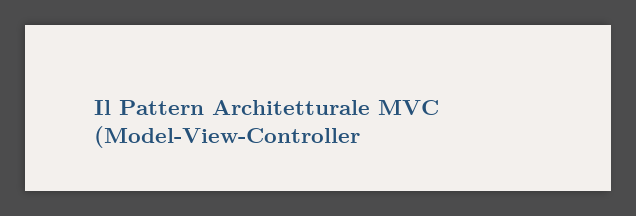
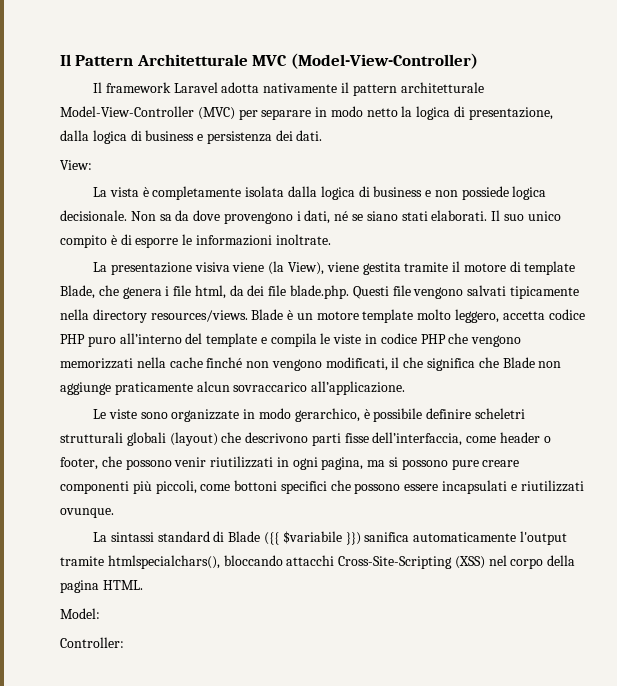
- Il Pattern Architetturale MVC (Model-View-Controller
+ Il Pattern Architetturale MVC (Model-View-Controller)
+ Il framework Laravel adotta nativamente il pattern architetturale Model-View-Controller (MVC) per separare in modo netto la logica di presentazione, dalla logica di business e persistenza dei dati.
+ View:
+ La vista è completamente isolata dalla logica di business e non possiede logica decisionale. Non sa da dove provengono i dati, né se siano stati elaborati. Il suo unico compito è di esporre le informazioni inoltrate.
+ La presentazione visiva viene (la View), viene gestita tramite il motore di template Blade, che genera i file html, da dei file blade.php. Questi file vengono salvati tipicamente nella directory resources/views. Blade è un motore template molto leggero, accetta codice PHP puro all’interno del template e compila le viste in codice PHP che vengono memorizzati nella cache finché non vengono modificati, il che significa che Blade non aggiunge praticamente alcun sovraccarico all’applicazione.
+ Le viste sono organizzate in modo gerarchico, è possibile definire scheletri strutturali globali (layout) che descrivono parti fisse dell’interfaccia, come header o footer, che possono venir riutilizzati in ogni pagina, ma si possono pure creare componenti più piccoli, come bottoni specifici che possono essere incapsulati e riutilizzati ovunque.
+ La sintassi standard di Blade ({{ $variabile }}) sanifica automaticamente l'output tramite htmlspecialchars(), bloccando attacchi Cross-Site-Scripting (XSS) nel corpo della pagina HTML.
+ Model:
+ Controller:

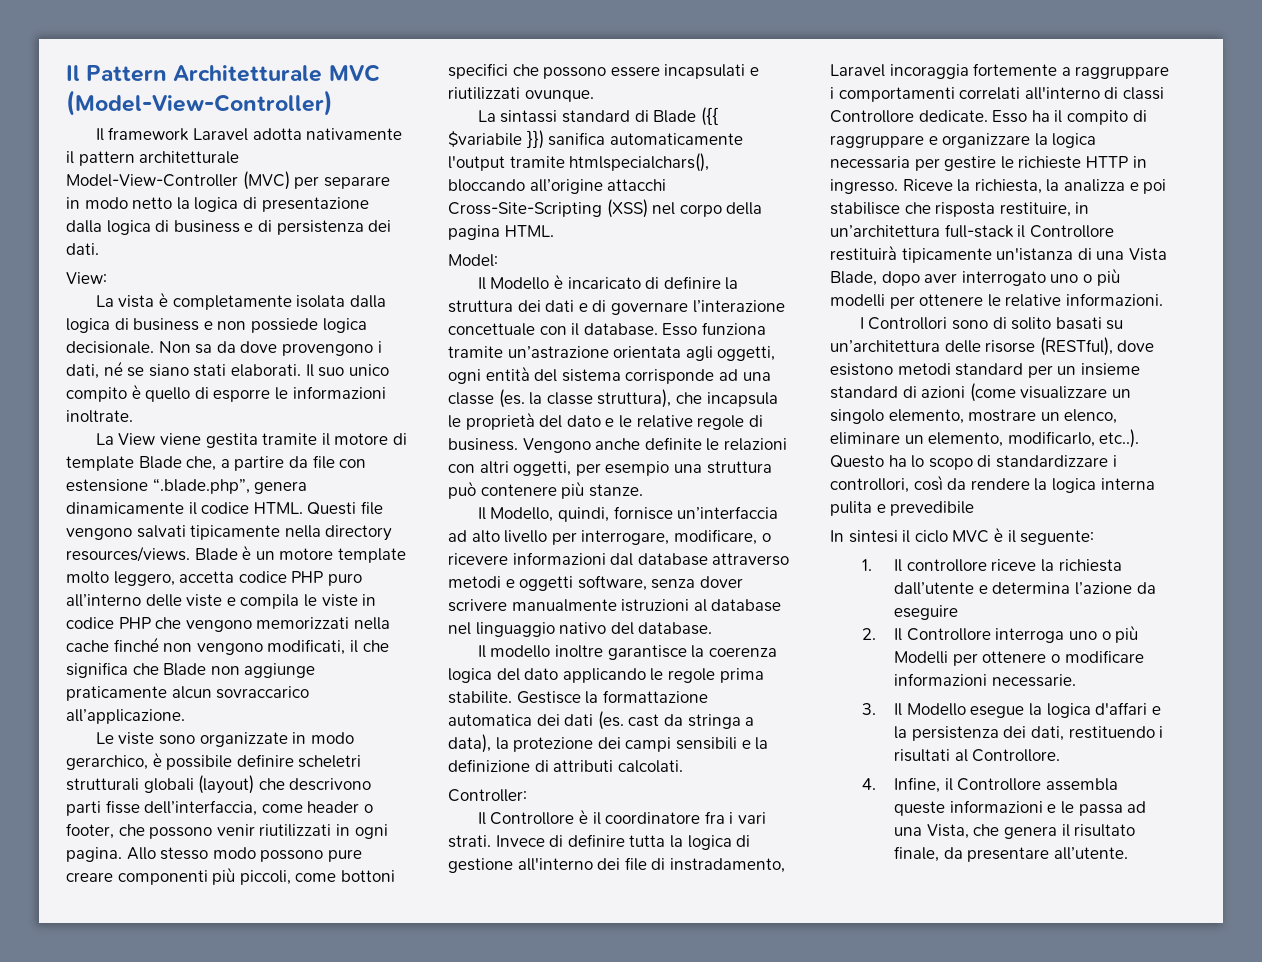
- Il framework Laravel adotta nativamente il pattern architetturale Model-View-Controller (MVC) per separare in modo netto la logica di presentazione, dalla logica di business e persistenza dei dati.
+ Il framework Laravel adotta nativamente il pattern architetturale Model-View-Controller (MVC) per separare in modo netto la logica di presentazione dalla logica di business e di persistenza dei dati.
- Il suo unico compito è di esporre le informazioni inoltrate.
+ Il suo unico compito è quello di esporre le informazioni inoltrate.
- La presentazione visiva viene (la View), viene gestita tramite il motore di template Blade, che genera i file html, da dei file blade.php. Questi file vengono salvati tipicamente nella directory resources/views.
+ La View viene gestita tramite il motore di template Blade che, a partire da file con estensione “.blade.php”, genera dinamicamente il codice HTML. Questi file vengono salvati tipicamente nella directory resources/views.
- Blade è un motore template molto leggero, accetta codice PHP puro all’interno del template e compila le viste in codice PHP che vengono memorizzati nella cache finché non vengono modificati, il che significa che Blade non aggiunge praticamente alcun sovraccarico all’applicazione.
+ Blade è un motore template molto leggero, accetta codice PHP puro all’interno delle viste e compila le viste in codice PHP che vengono memorizzati nella cache finché non vengono modificati, il che significa che Blade non aggiunge praticamente alcun sovraccarico all’applicazione.
- Le viste sono organizzate in modo gerarchico, è possibile definire scheletri strutturali globali (layout) che descrivono parti fisse dell’interfaccia, come header o footer, che possono venir riutilizzati in ogni pagina, ma si possono pure creare componenti più piccoli, come bottoni specifici che possono essere incapsulati e riutilizzati ovunque.
+ Le viste sono organizzate in modo gerarchico, è possibile definire scheletri strutturali globali (layout) che descrivono parti fisse dell’interfaccia, come header o footer, che possono venir riutilizzati in ogni pagina. Allo stesso modo possono pure creare componenti più piccoli, come bottoni specifici che possono essere incapsulati e riutilizzati ovunque.
- La sintassi standard di Blade ({{ $variabile }}) sanifica automaticamente l'output tramite htmlspecialchars(), bloccando attacchi Cross-Site-Scripting (XSS) nel corpo della pagina HTML.
+ La sintassi standard di Blade ({{ $variabile }}) sanifica automaticamente l'output tramite htmlspecialchars(), bloccando all’origine attacchi Cross-Site-Scripting (XSS) nel corpo della pagina HTML.
+ Il Modello è incaricato di definire la struttura dei dati e di governare l’interazione concettuale con il database. Esso funziona tramite un’astrazione orientata agli oggetti, ogni entità del sistema corrisponde ad una classe (es. la classe struttura), che incapsula le proprietà del dato e le relative regole di business. Vengono anche definite le relazioni con altri oggetti, per esempio una struttura può contenere più stanze.
+ Il Modello, quindi, fornisce un’interfaccia ad alto livello per interrogare, modificare, o ricevere informazioni dal database attraverso metodi e oggetti software, senza dover scrivere manualmente istruzioni al database nel linguaggio nativo del database.
+ Il modello inoltre garantisce la coerenza logica del dato applicando le regole prima stabilite. Gestisce la formattazione automatica dei dati (es. cast da stringa a data), la protezione dei campi sensibili e la definizione di attributi calcolati.
  Controller:
+ Il Controllore è il coordinatore fra i vari strati. Invece di definire tutta la logica di gestione all'interno dei file di instradamento, Laravel incoraggia fortemente a raggruppare i comportamenti correlati all'interno di classi Controllore dedicate. Esso ha il compito di raggruppare e organizzare la logica necessaria per gestire le richieste HTTP in ingresso. Riceve la richiesta, la analizza e poi stabilisce che risposta restituire, in un’architettura full-stack il Controllore restituirà tipicamente un'istanza di una Vista Blade, dopo aver interrogato uno o più modelli per ottenere le relative informazioni.
+ I Controllori sono di solito basati su un’architettura delle risorse (RESTful), dove esistono metodi standard per un insieme standard di azioni (come visualizzare un singolo elemento, mostrare un elenco, eliminare un elemento, modificarlo, etc..). Questo ha lo scopo di standardizzare i controllori, così da rendere la logica interna pulita e prevedibile
+ In sintesi il ciclo MVC è il seguente:
+ 1. Il controllore riceve la richiesta dall’utente e determina l’azione da eseguire
+ 2. Il Controllore interroga uno o più Modelli per ottenere o modificare informazioni necessarie.
+ 3. Il Modello esegue la logica d'affari e la persistenza dei dati, restituendo i risultati al Controllore.
+ 4. Infine, il Controllore assembla queste informazioni e le passa ad una Vista, che genera il risultato finale, da presentare all’utente.

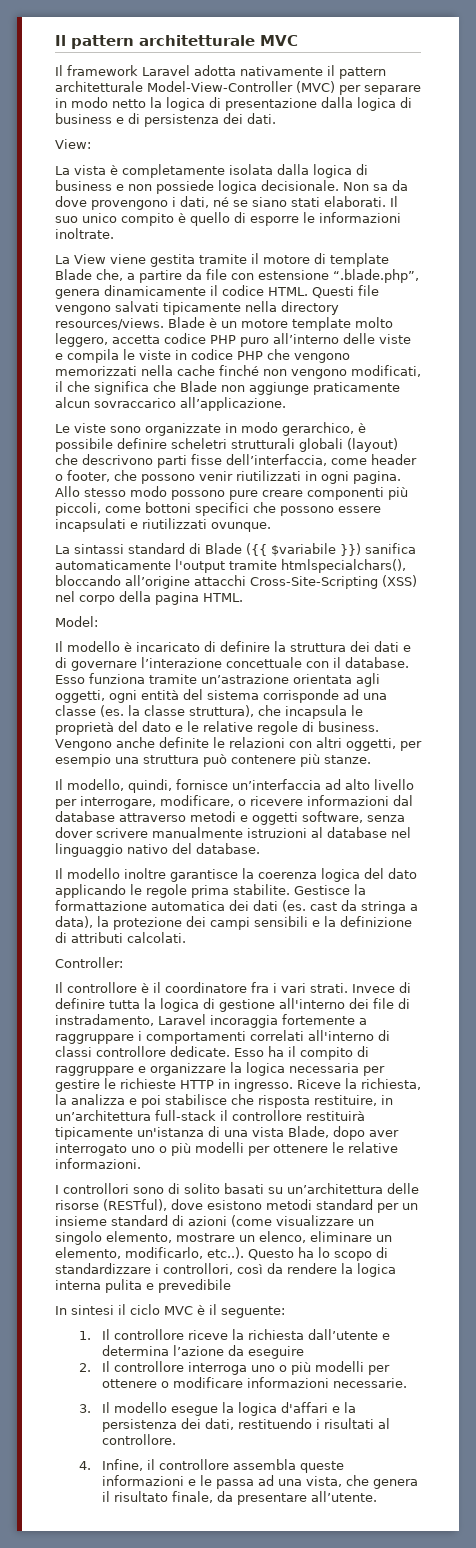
- Il Pattern Architetturale MVC (Model-View-Controller)
+ Il pattern architetturale MVC
- Il Modello è incaricato di definire la struttura dei dati e di governare l’interazione concettuale con il database.
+ Il modello è incaricato di definire la struttura dei dati e di governare l’interazione concettuale con il database.
- Il Modello, quindi, fornisce un’interfaccia ad alto livello per interrogare, modificare, o ricevere informazioni dal database attraverso metodi e oggetti software, senza dover scrivere manualmente istruzioni al database nel linguaggio nativo del database.
+ Il modello, quindi, fornisce un’interfaccia ad alto livello per interrogare, modificare, o ricevere informazioni dal database attraverso metodi e oggetti software, senza dover scrivere manualmente istruzioni al database nel linguaggio nativo del database.
- Il Controllore è il coordinatore fra i vari strati.
+ Il controllore è il coordinatore fra i vari strati.
- Invece di definire tutta la logica di gestione all'interno dei file di instradamento, Laravel incoraggia fortemente a raggruppare i comportamenti correlati all'interno di classi Controllore dedicate.
+ Invece di definire tutta la logica di gestione all'interno dei file di instradamento, Laravel incoraggia fortemente a raggruppare i comportamenti correlati all'interno di classi controllore dedicate.
- Riceve la richiesta, la analizza e poi stabilisce che risposta restituire, in un’architettura full-stack il Controllore restituirà tipicamente un'istanza di una Vista Blade, dopo aver interrogato uno o più modelli per ottenere le relative informazioni.
+ Riceve la richiesta, la analizza e poi stabilisce che risposta restituire, in un’architettura full-stack il controllore restituirà tipicamente un'istanza di una vista Blade, dopo aver interrogato uno o più modelli per ottenere le relative informazioni.
- I Controllori sono di solito basati su un’architettura delle risorse (RESTful), dove esistono metodi standard per un insieme standard di azioni (come visualizzare un singolo elemento, mostrare un elenco, eliminare un elemento, modificarlo, etc..). Questo ha lo scopo di standardizzare i controllori, così da rendere la logica interna pulita e prevedibile
+ I controllori sono di solito basati su un’architettura delle risorse (RESTful), dove esistono metodi standard per un insieme standard di azioni (come visualizzare un singolo elemento, mostrare un elenco, eliminare un elemento, modificarlo, etc..). Questo ha lo scopo di standardizzare i controllori, così da rendere la logica interna pulita e prevedibile
- 2. Il Controllore interroga uno o più Modelli per ottenere o modificare informazioni necessarie.
+ 2. Il controllore interroga uno o più modelli per ottenere o modificare informazioni necessarie.
- 3. Il Modello esegue la logica d'affari e la persistenza dei dati, restituendo i risultati al Controllore.
+ 3. Il modello esegue la logica d'affari e la persistenza dei dati, restituendo i risultati al controllore.
- 4. Infine, il Controllore assembla queste informazioni e le passa ad una Vista, che genera il risultato finale, da presentare all’utente.
+ 4. Infine, il controllore assembla queste informazioni e le passa ad una vista, che genera il risultato finale, da presentare all’utente.

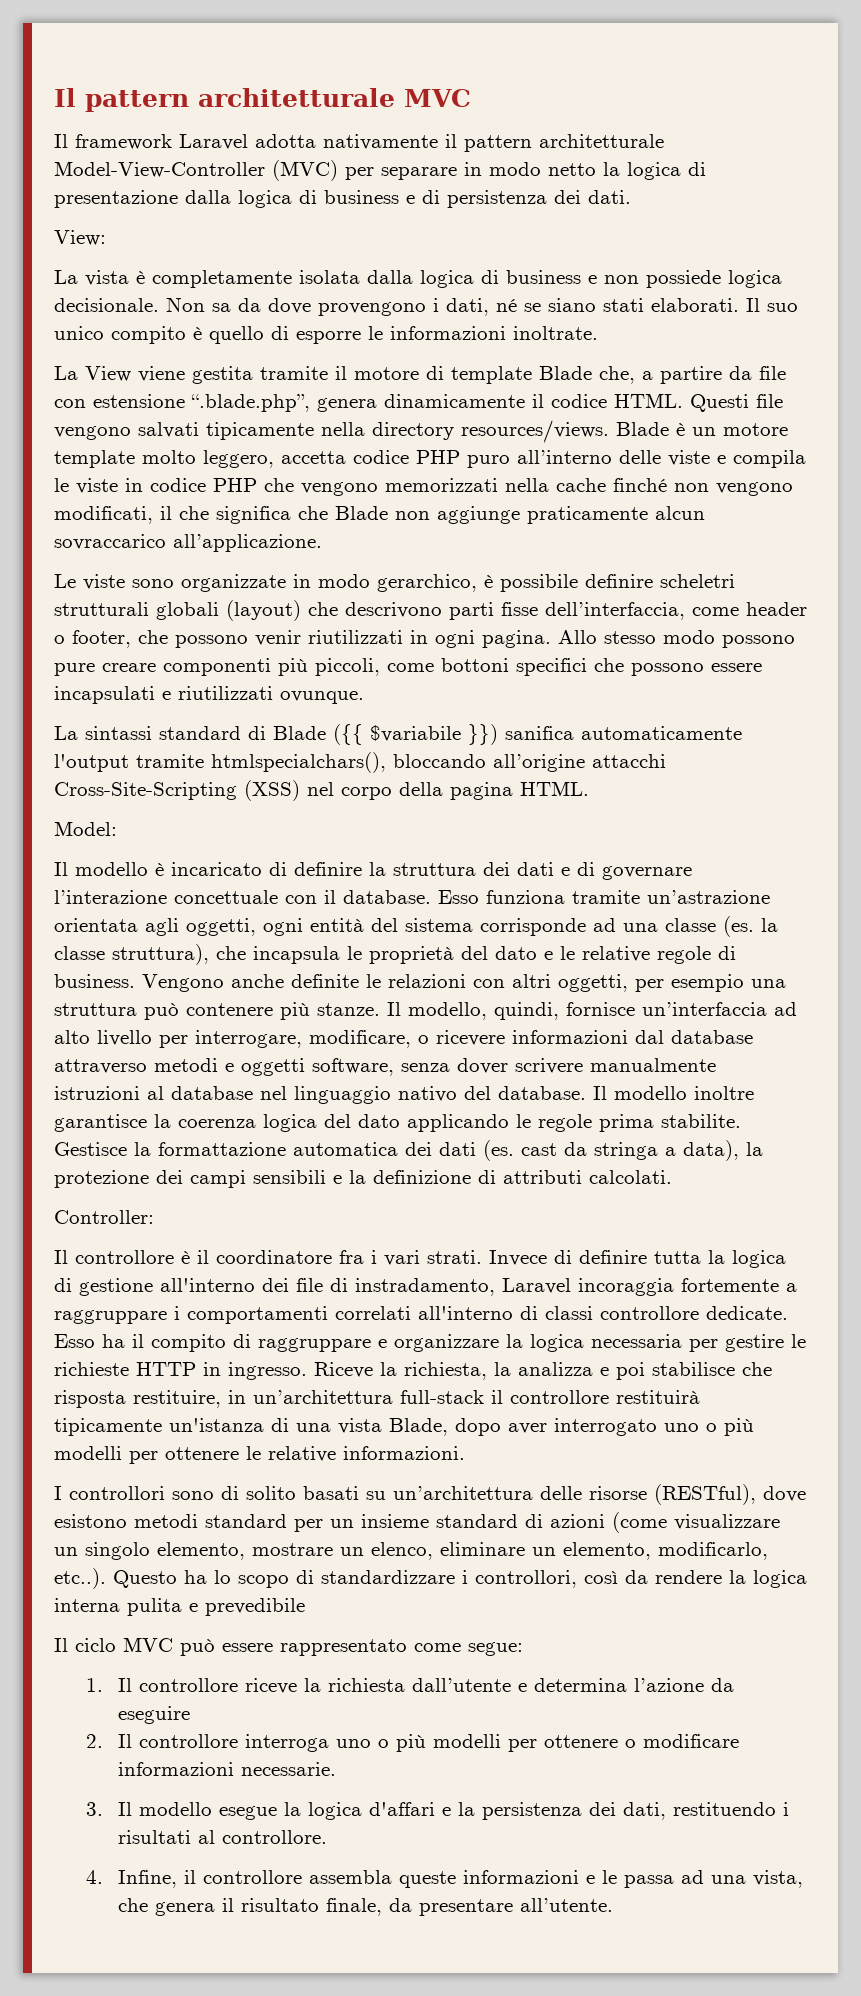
- Vengono anche definite le relazioni con altri oggetti, per esempio una struttura può contenere più stanze.
- Il modello, quindi, fornisce un’interfaccia ad alto livello per interrogare, modificare, o ricevere informazioni dal database attraverso metodi e oggetti software, senza dover scrivere manualmente istruzioni al database nel linguaggio nativo del database.
- Il modello inoltre garantisce la coerenza logica del dato applicando le regole prima stabilite.
+ Vengono anche definite le relazioni con altri oggetti, per esempio una struttura può contenere più stanze. Il modello, quindi, fornisce un’interfaccia ad alto livello per interrogare, modificare, o ricevere informazioni dal database attraverso metodi e oggetti software, senza dover scrivere manualmente istruzioni al database nel linguaggio nativo del database. Il modello inoltre garantisce la coerenza logica del dato applicando le regole prima stabilite.
- In sintesi il ciclo MVC è il seguente:
+ Il ciclo MVC può essere rappresentato come segue:

